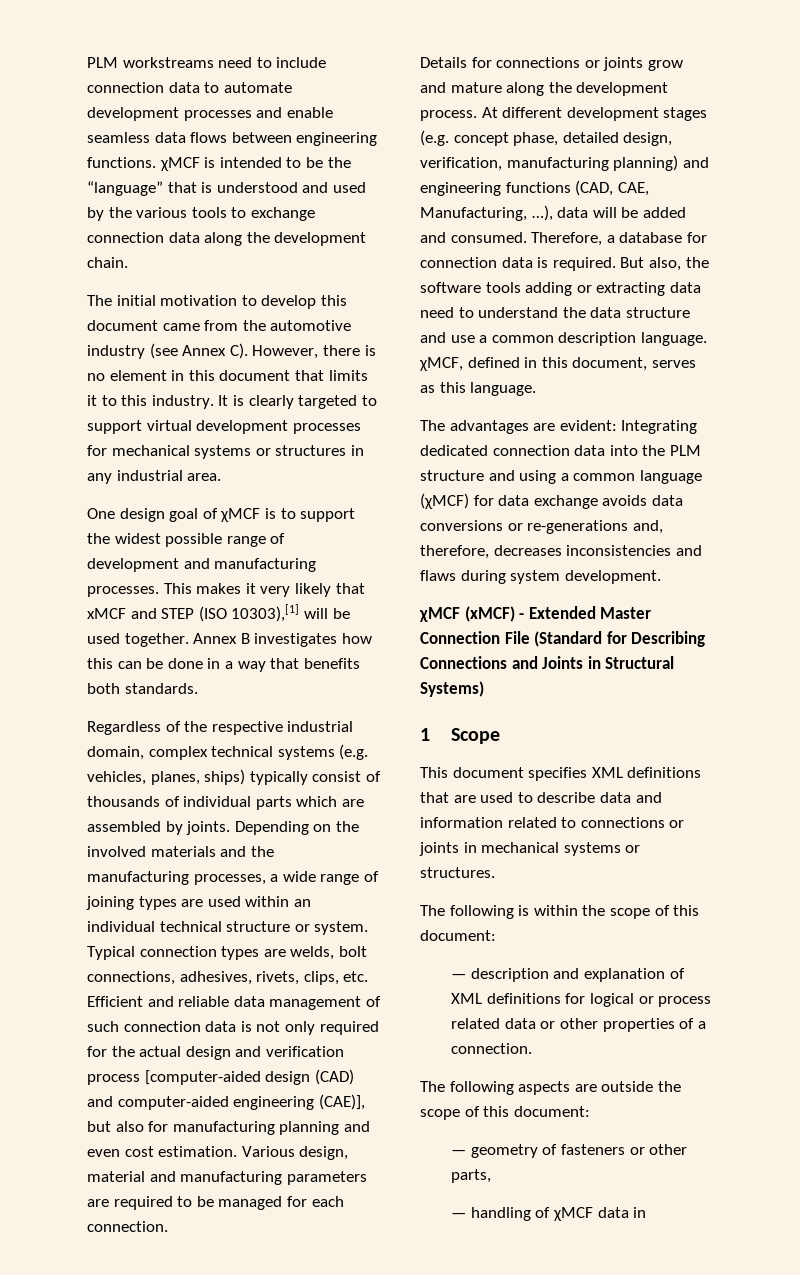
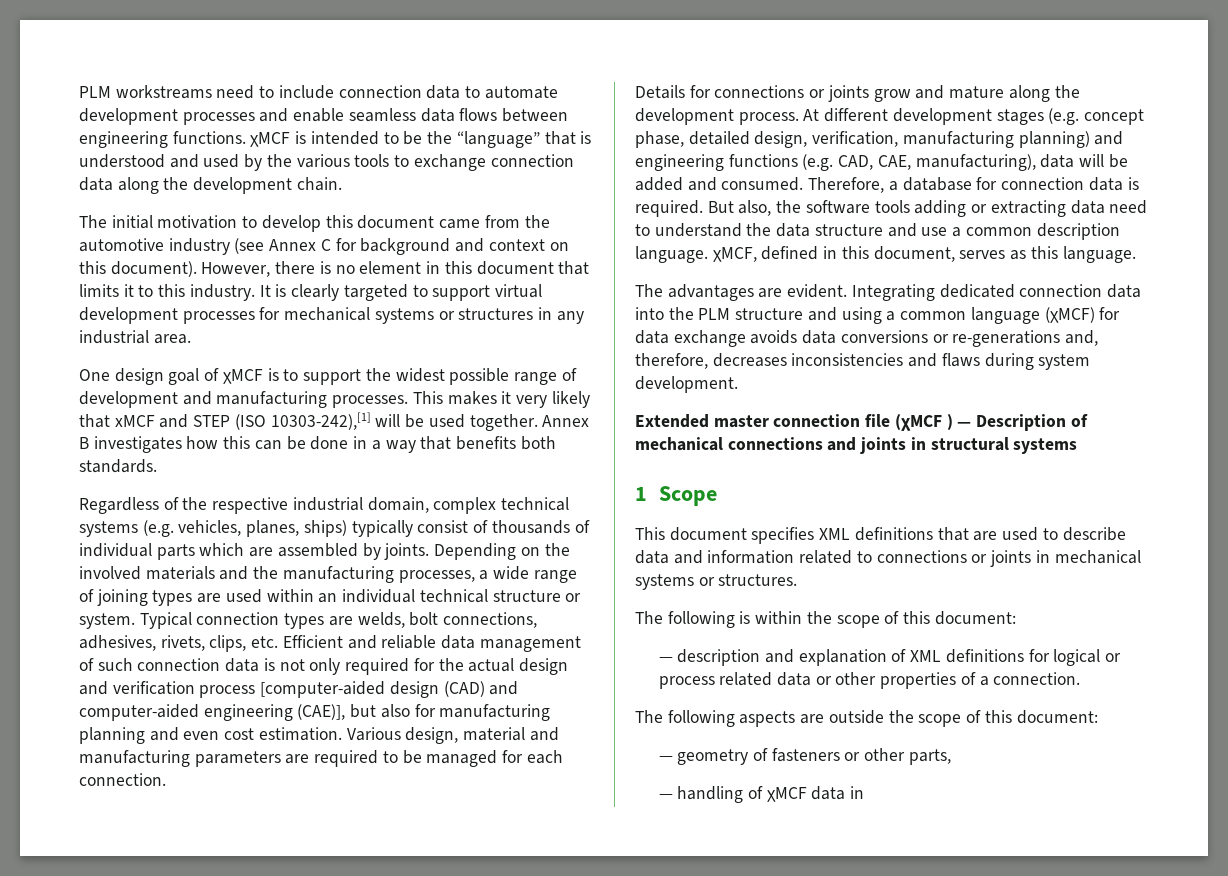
- The initial motivation to develop this document came from the automotive industry (see Annex C). However, there is no element in this document that limits it to this industry.
+ The initial motivation to develop this document came from the automotive industry (see Annex C for background and context on this document). However, there is no element in this document that limits it to this industry.
- This makes it very likely that xMCF and STEP (ISO 10303),[1] will be used together.
+ This makes it very likely that xMCF and STEP (ISO 10303-242),[1] will be used together.
- At different development stages (e.g. concept phase, detailed design, verification, manufacturing planning) and engineering functions (CAD, CAE, Manufacturing, …), data will be added and consumed.
+ At different development stages (e.g. concept phase, detailed design, verification, manufacturing planning) and engineering functions (e.g. CAD, CAE, manufacturing), data will be added and consumed.
- The advantages are evident: Integrating dedicated connection data into the PLM structure and using a common language (χMCF) for data exchange avoids data conversions or re-generations and, therefore, decreases inconsistencies and flaws during system development.
+ The advantages are evident. Integrating dedicated connection data into the PLM structure and using a common language (χMCF) for data exchange avoids data conversions or re-generations and, therefore, decreases inconsistencies and flaws during system development.
- χMCF (xMCF) - Extended Master Connection File (Standard for Describing Connections and Joints in Structural Systems)
+ Extended master connection file (χMCF ) — Description of mechanical connections and joints in structural systems

